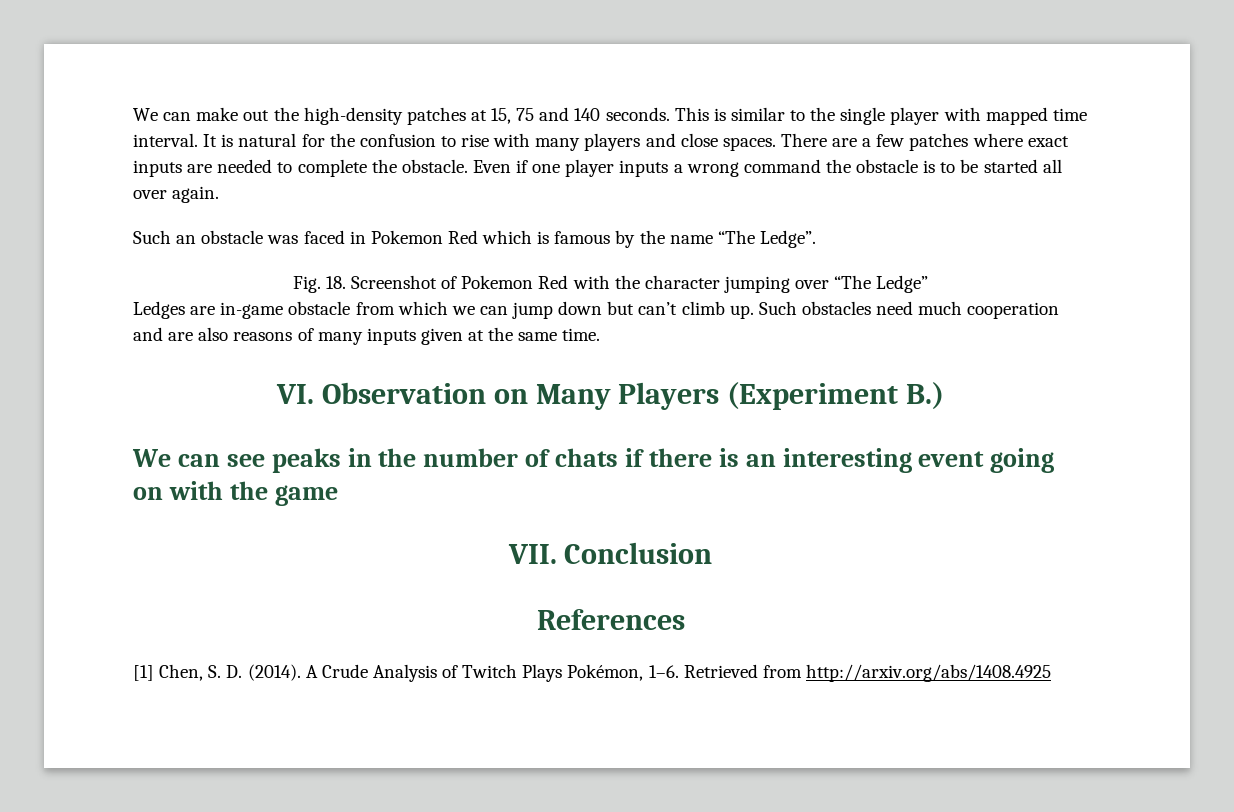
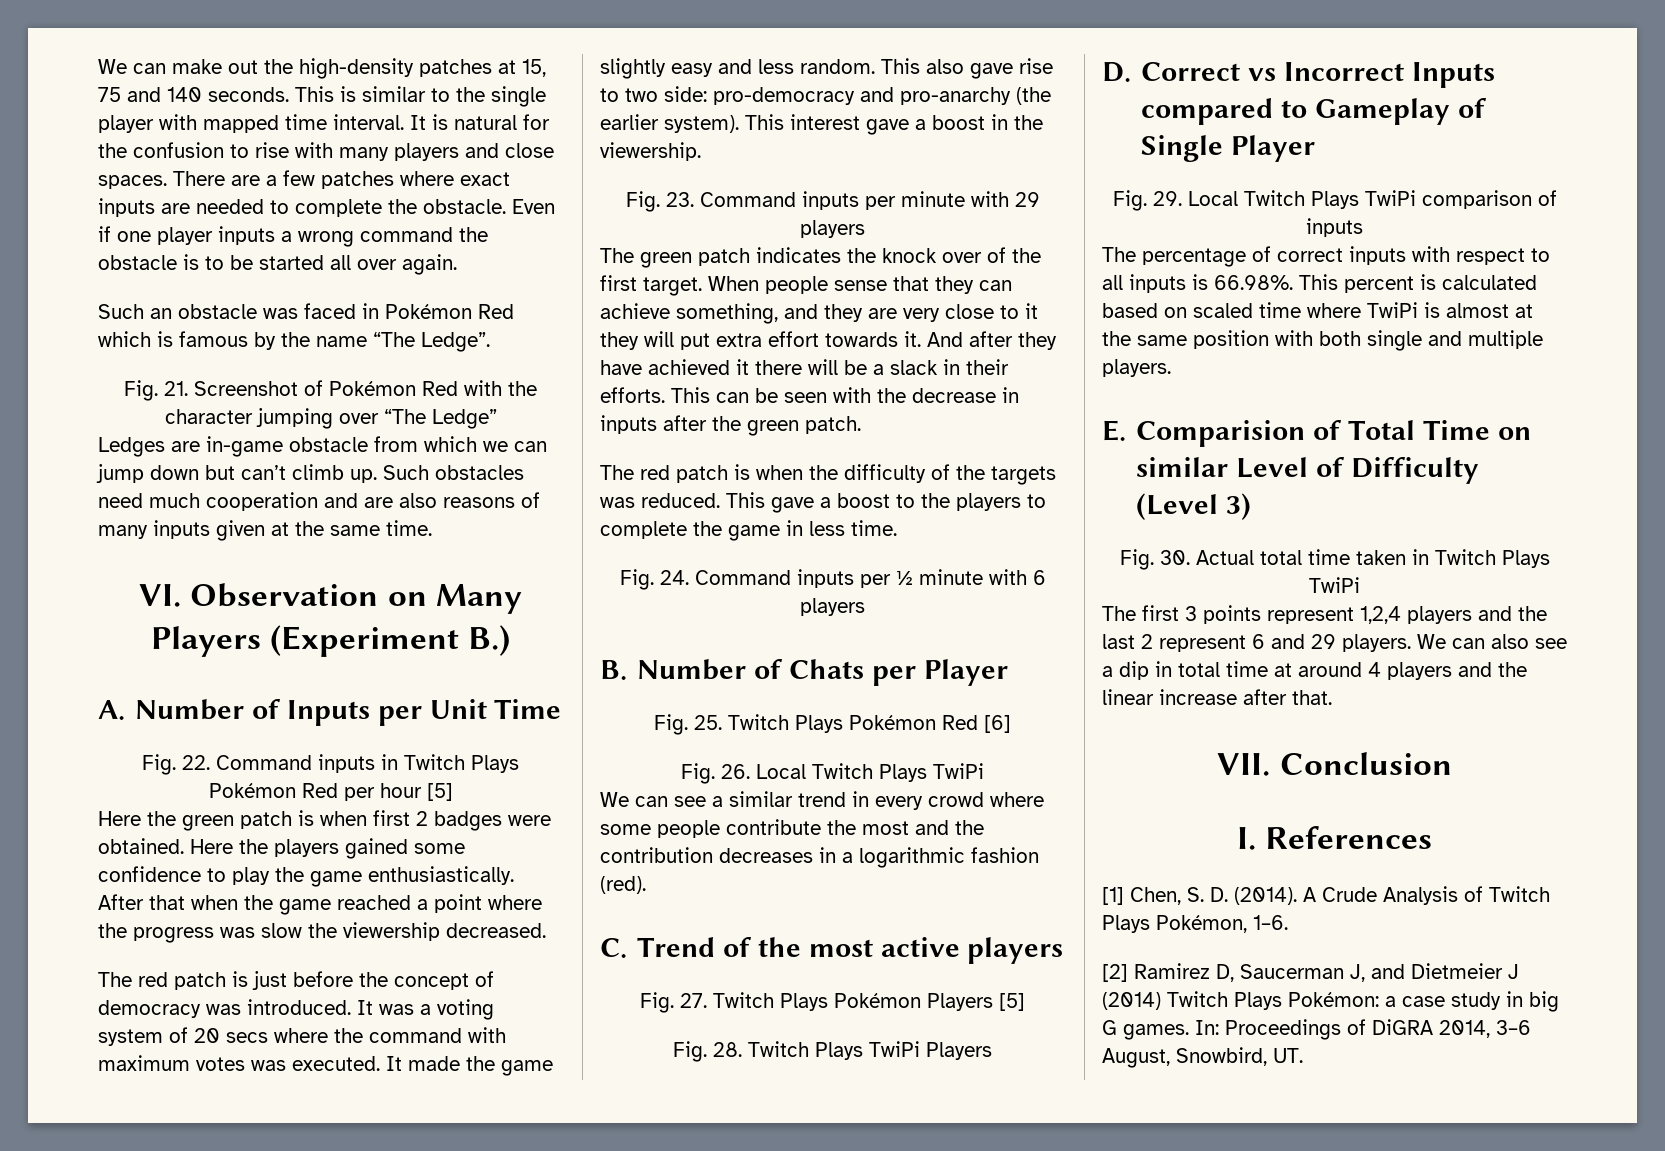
- Such an obstacle was faced in Pokemon Red which is famous by the name “The Ledge”.
+ Such an obstacle was faced in Pokémon Red which is famous by the name “The Ledge”.
- Fig. 18. Screenshot of Pokemon Red with the character jumping over “The Ledge”
+ Fig. 21. Screenshot of Pokémon Red with the character jumping over “The Ledge”
- We can see peaks in the number of chats if there is an interesting event going on with the game
+ A. Number of Inputs per Unit Time
+ Fig. 22. Command inputs in Twitch Plays Pokémon Red per hour [5]
+ Here the green patch is when first 2 badges were obtained. Here the players gained some confidence to play the game enthusiastically. After that when the game reached a point where the progress was slow the viewership decreased.
+ The red patch is just before the concept of democracy was introduced. It was a voting system of 20 secs where the command with maximum votes was executed. It made the game slightly easy and less random. This also gave rise to two side: pro-democracy and pro-anarchy (the earlier system). This interest gave a boost in the viewership.
+ Fig. 23. Command inputs per minute with 29 players
+ The green patch indicates the knock over of the first target. When people sense that they can achieve something, and they are very close to it they will put extra effort towards it. And after they have achieved it there will be a slack in their efforts. This can be seen with the decrease in inputs after the green patch.
+ The red patch is when the difficulty of the targets was reduced. This gave a boost to the players to complete the game in less time.
+ Fig. 24. Command inputs per ½ minute with 6 players
+ B. Number of Chats per Player
+ Fig. 25. Twitch Plays Pokémon Red [6]
+ Fig. 26. Local Twitch Plays TwiPi
+ We can see a similar trend in every crowd where some people contribute the most and the contribution decreases in a logarithmic fashion (red).
+ C. Trend of the most active players
+ Fig. 27. Twitch Plays Pokémon Players [5]
+ Fig. 28. Twitch Plays TwiPi Players
+ D. Correct vs Incorrect Inputs compared to Gameplay of Single Player
+ Fig. 29. Local Twitch Plays TwiPi comparison of inputs
+ The percentage of correct inputs with respect to all inputs is 66.98%. This percent is calculated based on scaled time where TwiPi is almost at the same position with both single and multiple players.
+ E. Comparision of Total Time on similar Level of Difficulty (Level 3)
+ Fig. 30. Actual total time taken in Twitch Plays TwiPi
+ The first 3 points represent 1,2,4 players and the last 2 represent 6 and 29 players. We can also see a dip in total time at around 4 players and the linear increase after that.
- References
+ I. References
- A Crude Analysis of Twitch Plays Pokémon, 1–6. Retrieved from http://arxiv.org/abs/1408.4925
+ A Crude Analysis of Twitch Plays Pokémon, 1–6.
+ [2] Ramirez D, Saucerman J, and Dietmeier J (2014) Twitch Plays Pokémon: a case study in big G games. In: Proceedings of DiGRA 2014, 3–6 August, Snowbird, UT.

